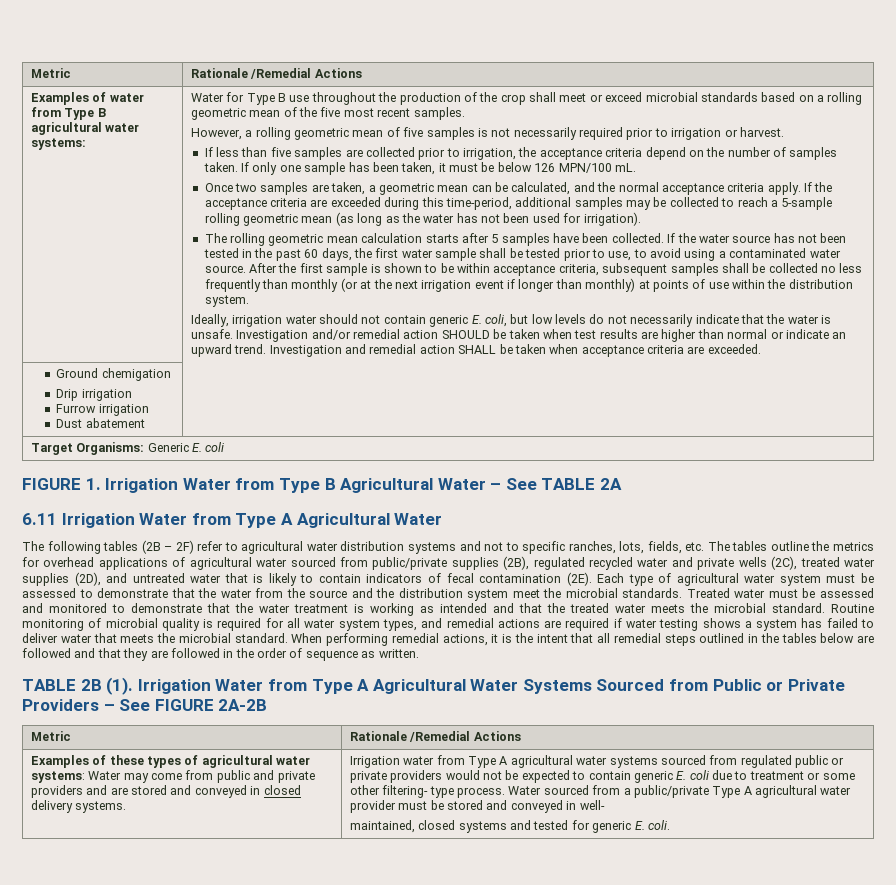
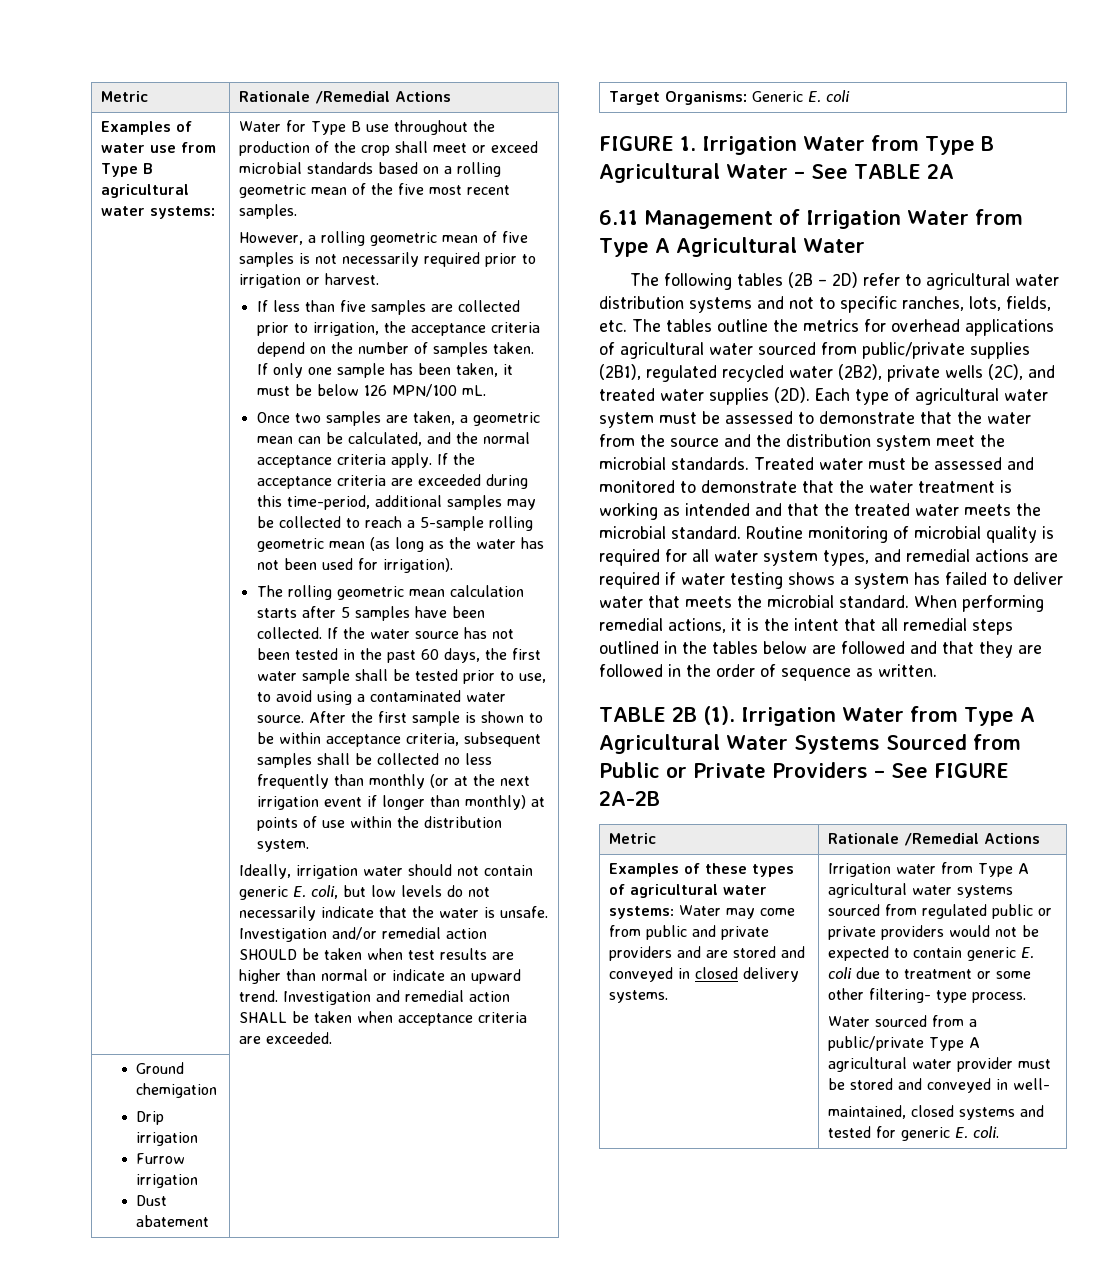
- Examples of water from Type B agricultural water systems:
+ Examples of water use from Type B agricultural water systems:
- 6.11 Irrigation Water from Type A Agricultural Water
+ 6.11 Management of Irrigation Water from Type A Agricultural Water
- The following tables (2B – 2F) refer to agricultural water distribution systems and not to specific ranches, lots, fields, etc. The tables outline the metrics for overhead applications of agricultural water sourced from public/private supplies (2B), regulated recycled water and private wells (2C), treated water supplies (2D), and untreated water that is likely to contain indicators of fecal contamination (2E).
+ The following tables (2B – 2D) refer to agricultural water distribution systems and not to specific ranches, lots, fields, etc. The tables outline the metrics for overhead applications of agricultural water sourced from public/private supplies (2B1), regulated recycled water (2B2), private wells (2C), and treated water supplies (2D).
- Irrigation water from Type A agricultural water systems sourced from regulated public or private providers would not be expected to contain generic E. coli due to treatment or some other filtering- type process. Water sourced from a public/private Type A agricultural water provider must be stored and conveyed in well-
+ Irrigation water from Type A agricultural water systems sourced from regulated public or private providers would not be expected to contain generic E. coli due to treatment or some other filtering- type process.
+ Water sourced from a public/private Type A agricultural water provider must be stored and conveyed in well-

